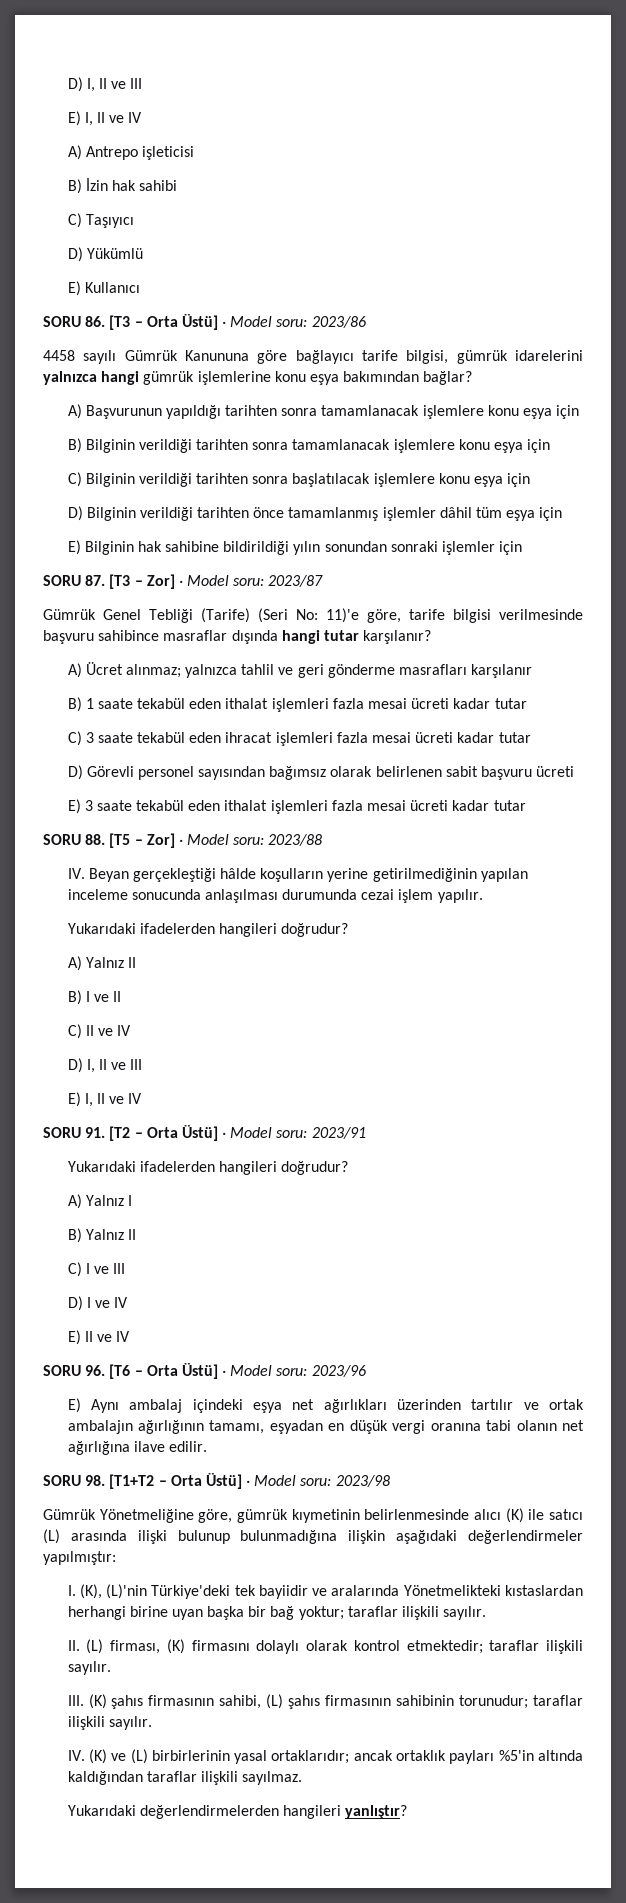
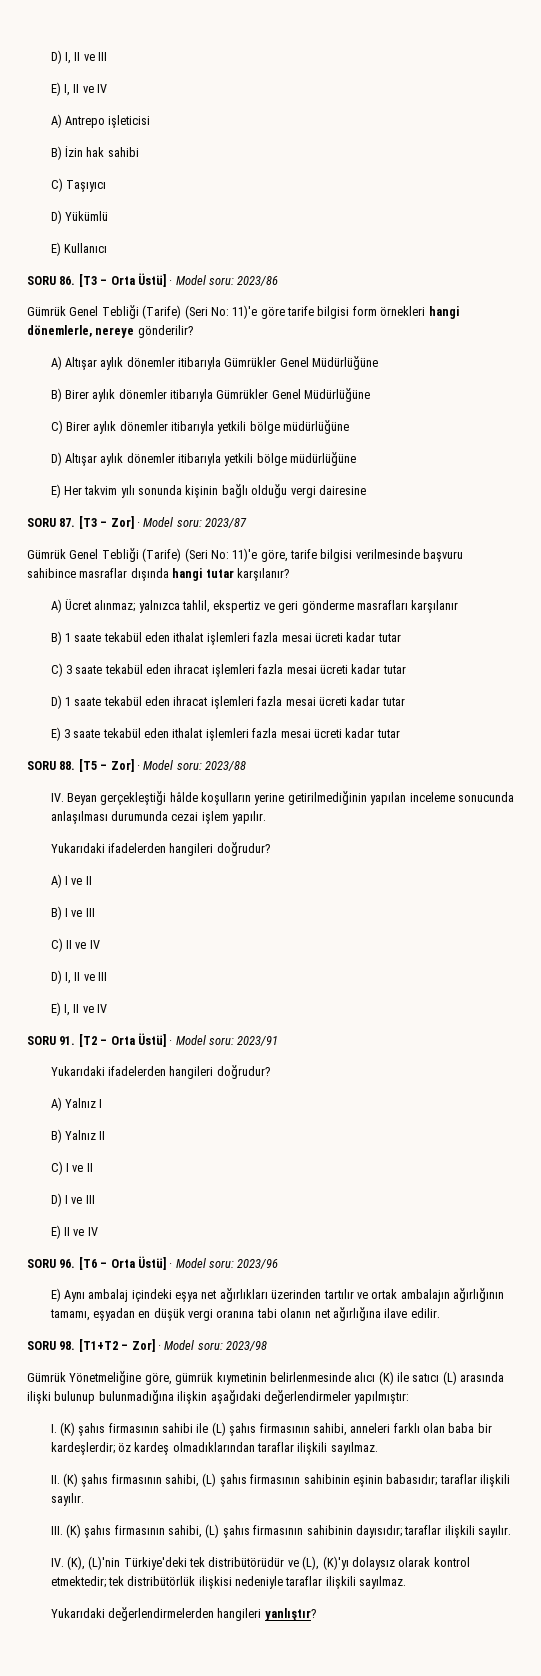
- 4458 sayılı Gümrük Kanununa göre bağlayıcı tarife bilgisi, gümrük idarelerini yalnızca hangi gümrük işlemlerine konu eşya bakımından bağlar?
- A) Başvurunun yapıldığı tarihten sonra tamamlanacak işlemlere konu eşya için
- B) Bilginin verildiği tarihten sonra tamamlanacak işlemlere konu eşya için
- C) Bilginin verildiği tarihten sonra başlatılacak işlemlere konu eşya için
- D) Bilginin verildiği tarihten önce tamamlanmış işlemler dâhil tüm eşya için
- E) Bilginin hak sahibine bildirildiği yılın sonundan sonraki işlemler için
+ Gümrük Genel Tebliği (Tarife) (Seri No: 11)'e göre tarife bilgisi form örnekleri hangi dönemlerle, nereye gönderilir?
+ A) Altışar aylık dönemler itibarıyla Gümrükler Genel Müdürlüğüne
+ B) Birer aylık dönemler itibarıyla Gümrükler Genel Müdürlüğüne
+ C) Birer aylık dönemler itibarıyla yetkili bölge müdürlüğüne
+ D) Altışar aylık dönemler itibarıyla yetkili bölge müdürlüğüne
+ E) Her takvim yılı sonunda kişinin bağlı olduğu vergi dairesine
- A) Ücret alınmaz; yalnızca tahlil ve geri gönderme masrafları karşılanır
+ A) Ücret alınmaz; yalnızca tahlil, ekspertiz ve geri gönderme masrafları karşılanır
- D) Görevli personel sayısından bağımsız olarak belirlenen sabit başvuru ücreti
+ D) 1 saate tekabül eden ihracat işlemleri fazla mesai ücreti kadar tutar
- A) Yalnız II
+ A) I ve II
- B) I ve II
+ B) I ve III
- C) I ve III
+ C) I ve II
- D) I ve IV
+ D) I ve III
- SORU 98. [T1+T2 – Orta Üstü] · Model soru: 2023/98
+ SORU 98. [T1+T2 – Zor] · Model soru: 2023/98
- I. (K), (L)'nin Türkiye'deki tek bayiidir ve aralarında Yönetmelikteki kıstaslardan herhangi birine uyan başka bir bağ yoktur; taraflar ilişkili sayılır.
+ I. (K) şahıs firmasının sahibi ile (L) şahıs firmasının sahibi, anneleri farklı olan baba bir kardeşlerdir; öz kardeş olmadıklarından taraflar ilişkili sayılmaz.
- II. (L) firması, (K) firmasını dolaylı olarak kontrol etmektedir; taraflar ilişkili sayılır.
+ II. (K) şahıs firmasının sahibi, (L) şahıs firmasının sahibinin eşinin babasıdır; taraflar ilişkili sayılır.
- III. (K) şahıs firmasının sahibi, (L) şahıs firmasının sahibinin torunudur; taraflar ilişkili sayılır.
+ III. (K) şahıs firmasının sahibi, (L) şahıs firmasının sahibinin dayısıdır; taraflar ilişkili sayılır.
- IV. (K) ve (L) birbirlerinin yasal ortaklarıdır; ancak ortaklık payları %5'in altında kaldığından taraflar ilişkili sayılmaz.
+ IV. (K), (L)'nin Türkiye'deki tek distribütörüdür ve (L), (K)'yı dolaysız olarak kontrol etmektedir; tek distribütörlük ilişkisi nedeniyle taraflar ilişkili sayılmaz.

